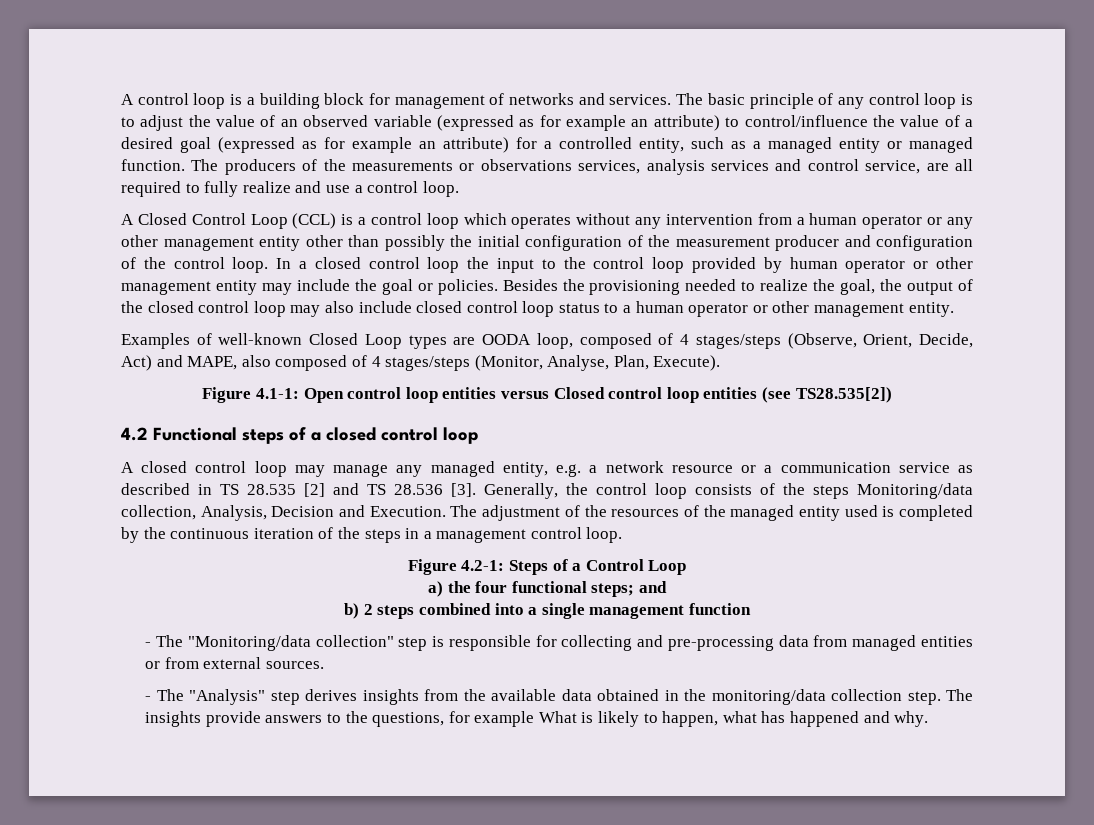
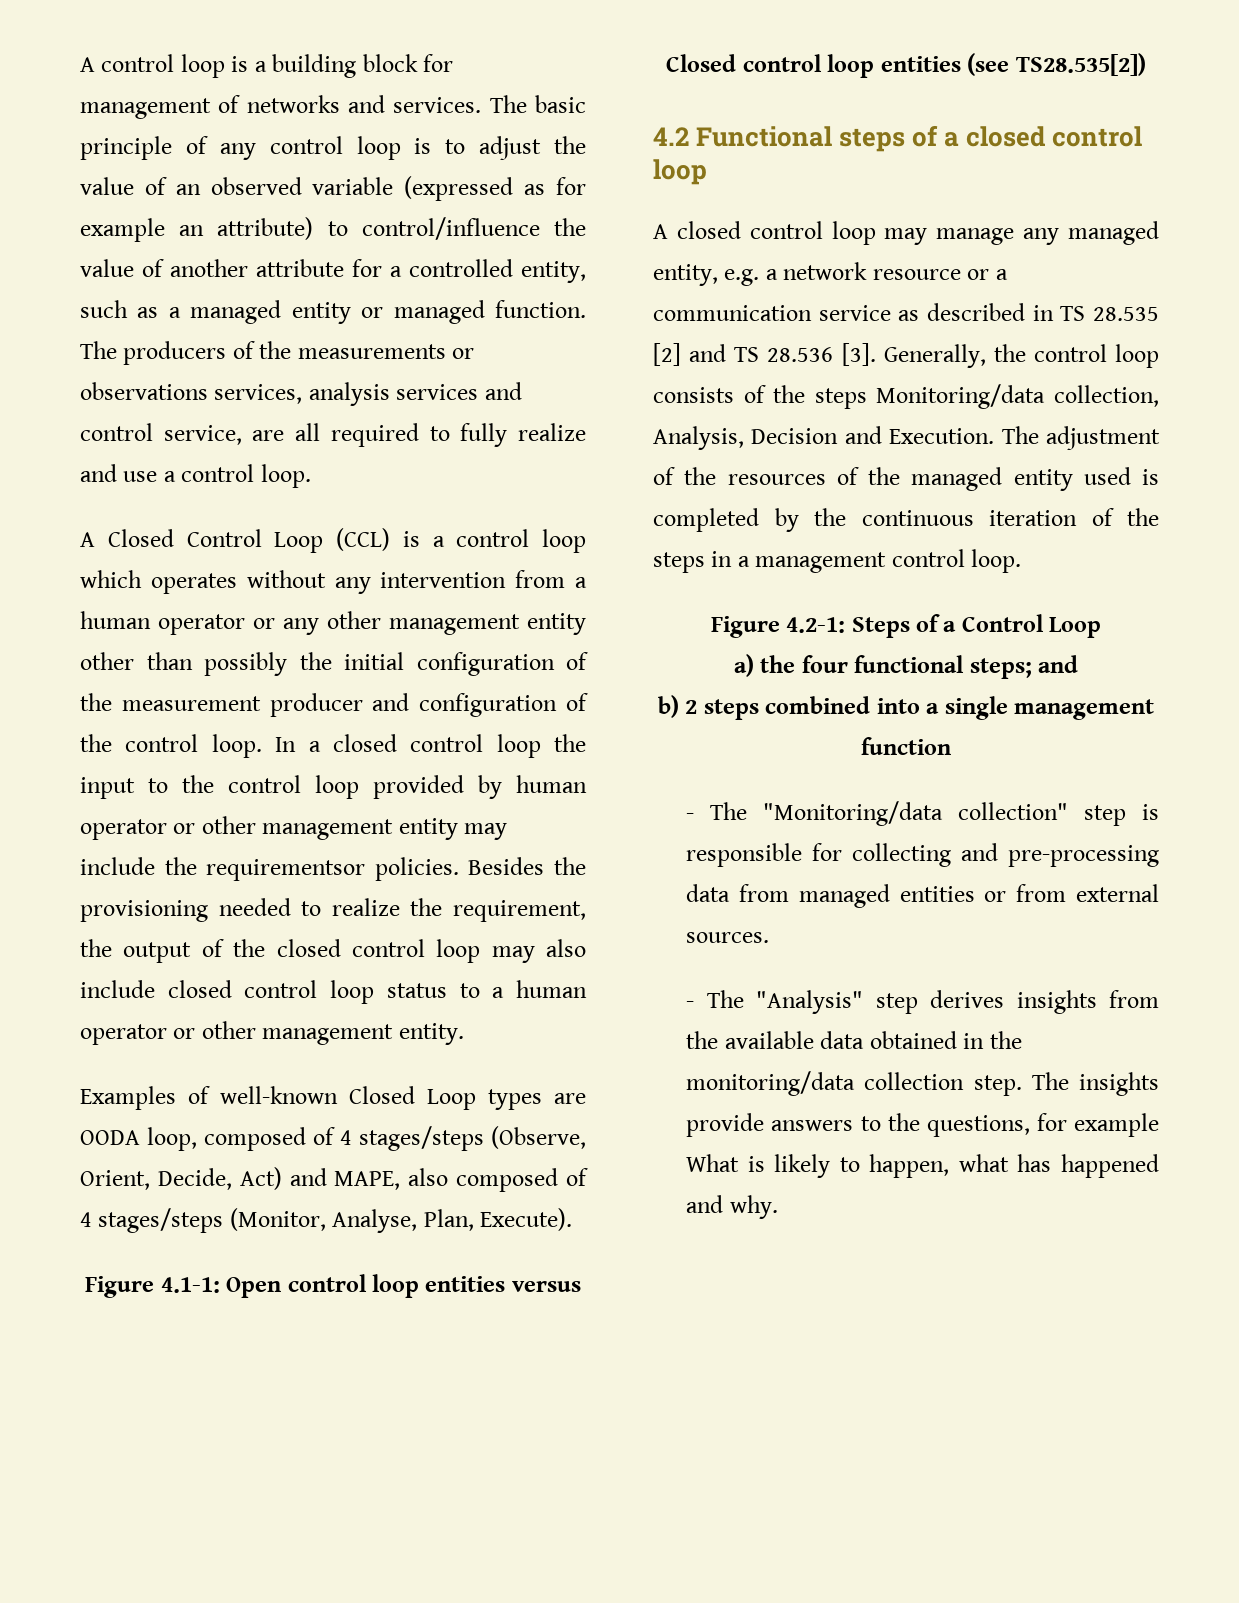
- The basic principle of any control loop is to adjust the value of an observed variable (expressed as for example an attribute) to control/influence the value of a desired goal (expressed as for example an attribute) for a controlled entity, such as a managed entity or managed function.
+ The basic principle of any control loop is to adjust the value of an observed variable (expressed as for example an attribute) to control/influence the value of another attribute for a controlled entity, such as a managed entity or managed function.
- In a closed control loop the input to the control loop provided by human operator or other management entity may include the goal or policies.
+ In a closed control loop the input to the control loop provided by human operator or other management entity may include the requirementsor policies.
- Besides the provisioning needed to realize the goal, the output of the closed control loop may also include closed control loop status to a human operator or other management entity.
+ Besides the provisioning needed to realize the requirement, the output of the closed control loop may also include closed control loop status to a human operator or other management entity.

